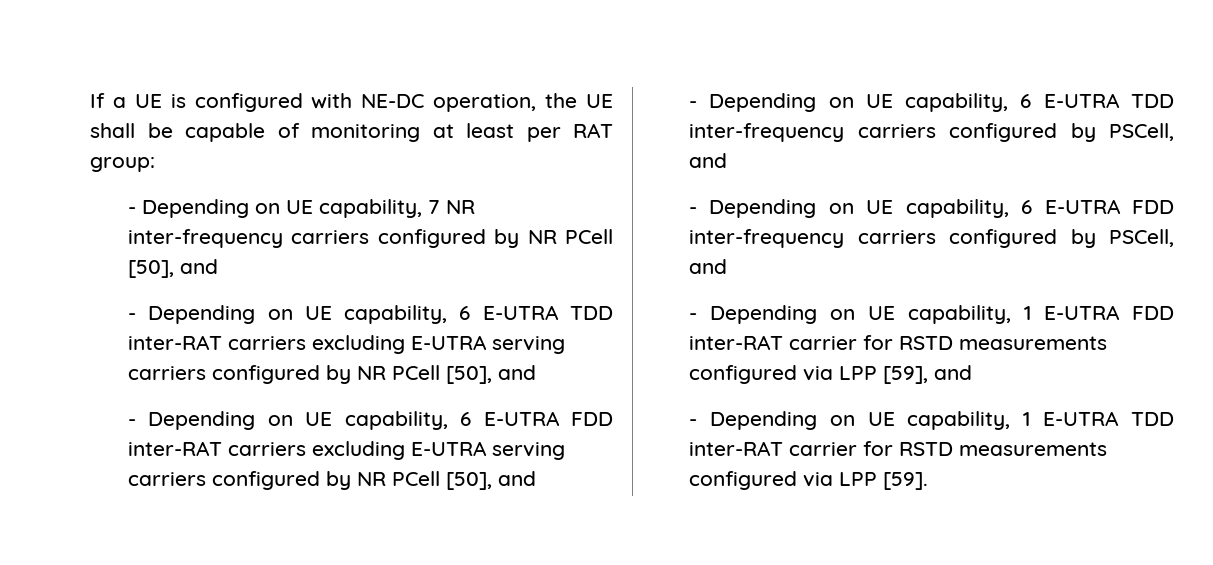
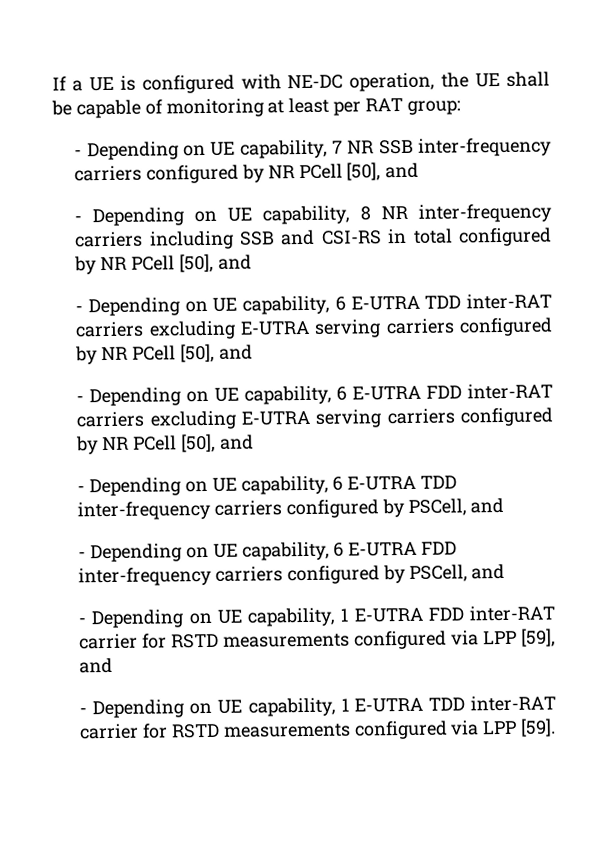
- - Depending on UE capability, 7 NR inter-frequency carriers configured by NR PCell [50], and
+ - Depending on UE capability, 7 NR SSB inter-frequency carriers configured by NR PCell [50], and
+ - Depending on UE capability, 8 NR inter-frequency carriers including SSB and CSI-RS in total configured by NR PCell [50], and

